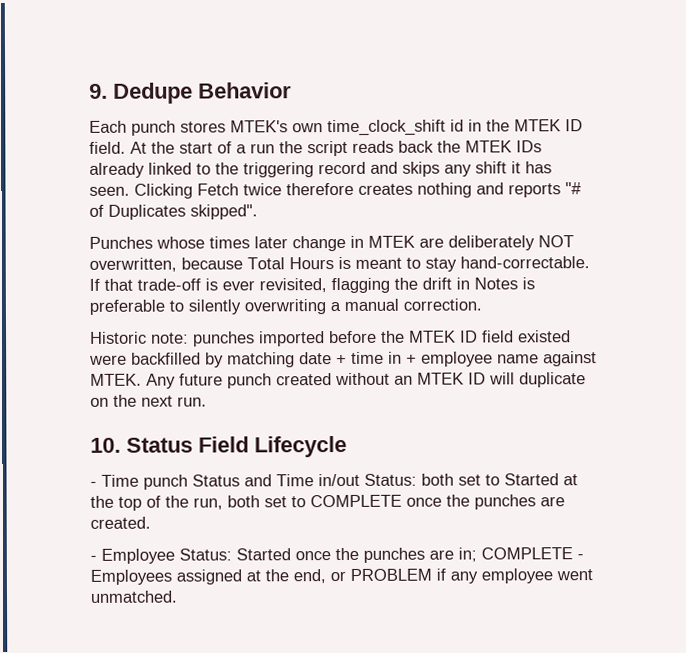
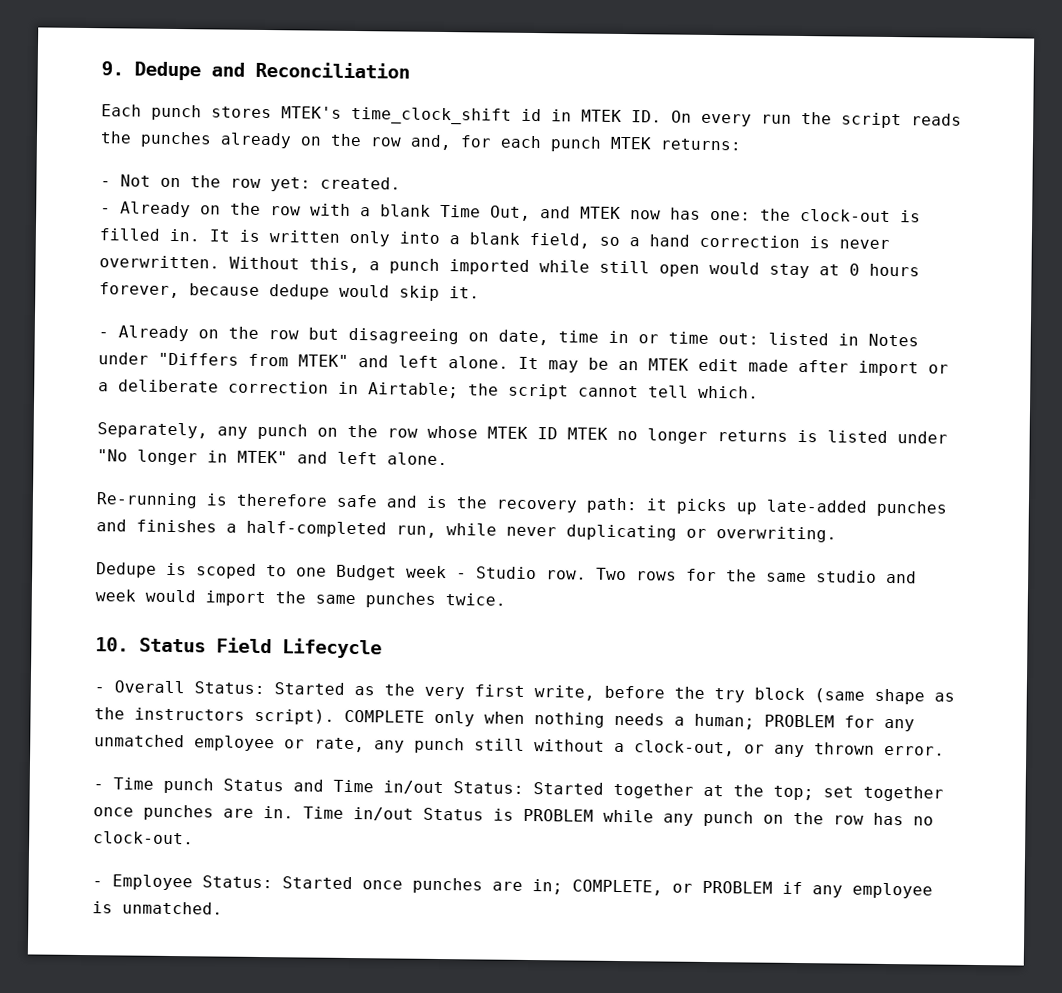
- 9. Dedupe Behavior
+ 9. Dedupe and Reconciliation
- Each punch stores MTEK's own time_clock_shift id in the MTEK ID field. At the start of a run the script reads back the MTEK IDs already linked to the triggering record and skips any shift it has seen. Clicking Fetch twice therefore creates nothing and reports "# of Duplicates skipped".
- Punches whose times later change in MTEK are deliberately NOT overwritten, because Total Hours is meant to stay hand-correctable. If that trade-off is ever revisited, flagging the drift in Notes is preferable to silently overwriting a manual correction.
- Historic note: punches imported before the MTEK ID field existed were backfilled by matching date + time in + employee name against MTEK. Any future punch created without an MTEK ID will duplicate on the next run.
+ Each punch stores MTEK's time_clock_shift id in MTEK ID. On every run the script reads the punches already on the row and, for each punch MTEK returns:
+ - Not on the row yet: created.
+ - Already on the row with a blank Time Out, and MTEK now has one: the clock-out is filled in. It is written only into a blank field, so a hand correction is never overwritten. Without this, a punch imported while still open would stay at 0 hours forever, because dedupe would skip it.
+ - Already on the row but disagreeing on date, time in or time out: listed in Notes under "Differs from MTEK" and left alone. It may be an MTEK edit made after import or a deliberate correction in Airtable; the script cannot tell which.
+ Separately, any punch on the row whose MTEK ID MTEK no longer returns is listed under "No longer in MTEK" and left alone.
+ Re-running is therefore safe and is the recovery path: it picks up late-added punches and finishes a half-completed run, while never duplicating or overwriting.
+ Dedupe is scoped to one Budget week - Studio row. Two rows for the same studio and week would import the same punches twice.
  10. Status Field Lifecycle
+ - Overall Status: Started as the very first write, before the try block (same shape as the instructors script). COMPLETE only when nothing needs a human; PROBLEM for any unmatched employee or rate, any punch still without a clock-out, or any thrown error.
- - Time punch Status and Time in/out Status: both set to Started at the top of the run, both set to COMPLETE once the punches are created.
+ - Time punch Status and Time in/out Status: Started together at the top; set together once punches are in. Time in/out Status is PROBLEM while any punch on the row has no clock-out.
- - Employee Status: Started once the punches are in; COMPLETE - Employees assigned at the end, or PROBLEM if any employee went unmatched.
+ - Employee Status: Started once punches are in; COMPLETE, or PROBLEM if any employee is unmatched.

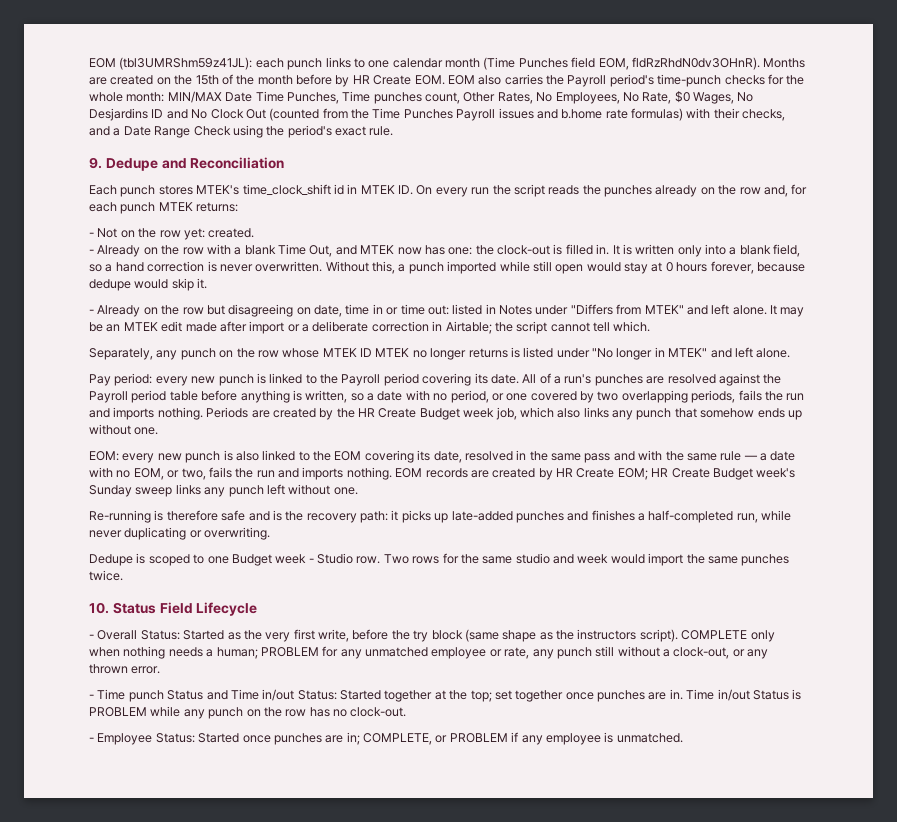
+ EOM (tbl3UMRShm59z41JL): each punch links to one calendar month (Time Punches field EOM, fldRzRhdN0dv3OHnR). Months are created on the 15th of the month before by HR Create EOM. EOM also carries the Payroll period's time-punch checks for the whole month: MIN/MAX Date Time Punches, Time punches count, Other Rates, No Employees, No Rate, $0 Wages, No Desjardins ID and No Clock Out (counted from the Time Punches Payroll issues and b.home rate formulas) with their checks, and a Date Range Check using the period's exact rule.
+ Pay period: every new punch is linked to the Payroll period covering its date. All of a run's punches are resolved against the Payroll period table before anything is written, so a date with no period, or one covered by two overlapping periods, fails the run and imports nothing. Periods are created by the HR Create Budget week job, which also links any punch that somehow ends up without one.
+ EOM: every new punch is also linked to the EOM covering its date, resolved in the same pass and with the same rule — a date with no EOM, or two, fails the run and imports nothing. EOM records are created by HR Create EOM; HR Create Budget week's Sunday sweep links any punch left without one.

